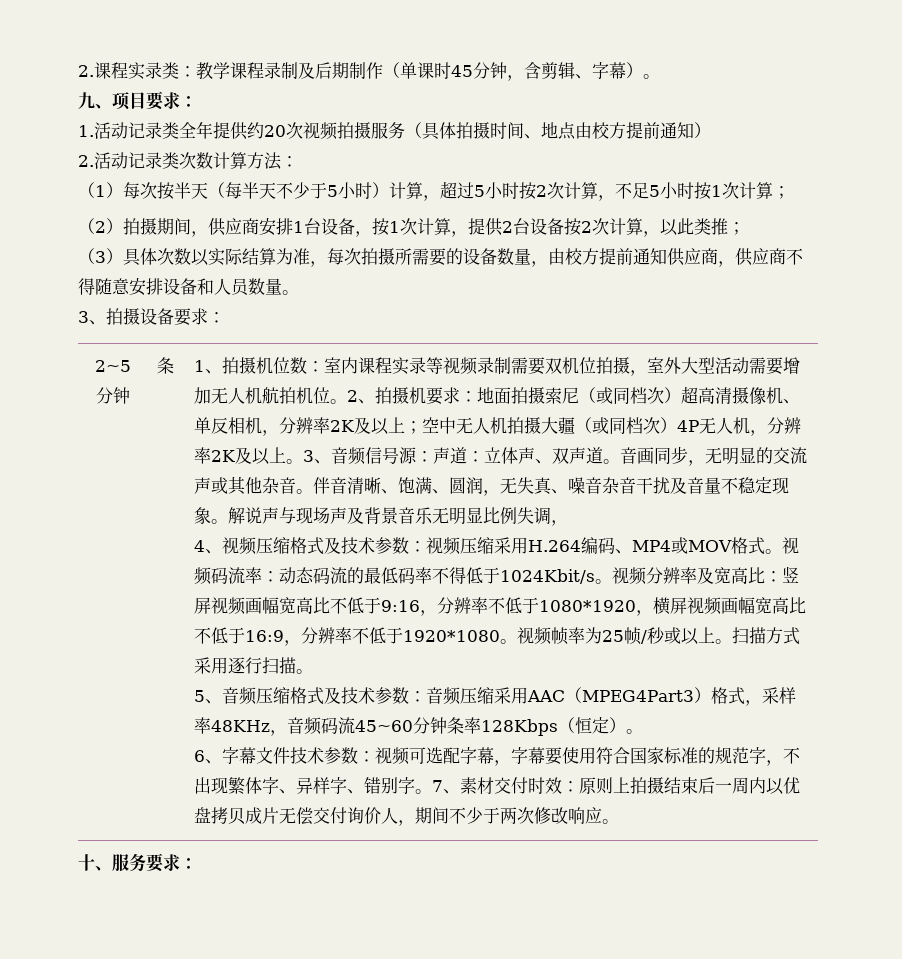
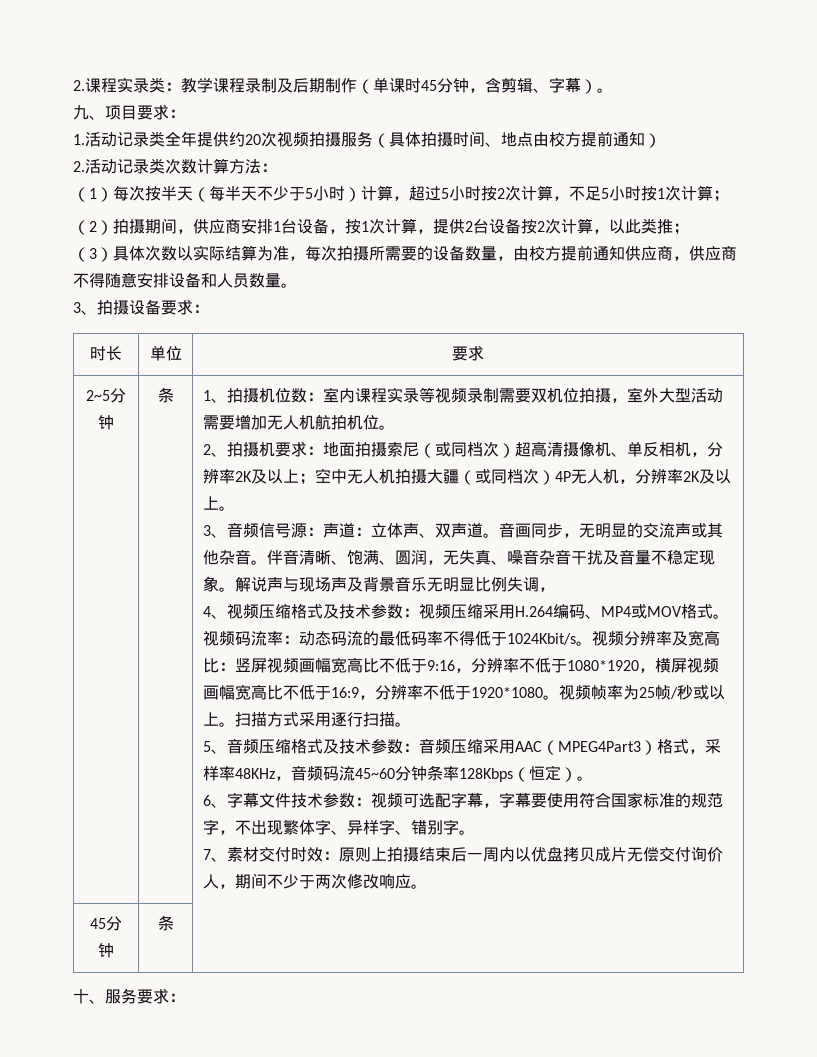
+ 时长 | 单位 | 要求
- 室内课程实录等视频录制需要双机位拍摄，室外大型活动需要增加无人机航拍机位。2、拍摄机要求：
+ 室内课程实录等视频录制需要双机位拍摄，室外大型活动需要增加无人机航拍机位。
+ 2、拍摄机要求：
- 空中无人机拍摄大疆（或同档次）4P无人机，分辨率2K及以上。3、音频信号源：
+ 空中无人机拍摄大疆（或同档次）4P无人机，分辨率2K及以上。
+ 3、音频信号源：
- 6、字幕文件技术参数：视频可选配字幕，字幕要使用符合国家标准的规范字，不出现繁体字、异样字、错别字。7、素材交付时效：原则上拍摄结束后一周内以优盘拷贝成片无偿交付询价人，期间不少于两次修改响应。
+ 6、字幕文件技术参数：视频可选配字幕，字幕要使用符合国家标准的规范字，不出现繁体字、异样字、错别字。
+ 7、素材交付时效：原则上拍摄结束后一周内以优盘拷贝成片无偿交付询价人，期间不少于两次修改响应。
+ 45分钟 | 条 |

